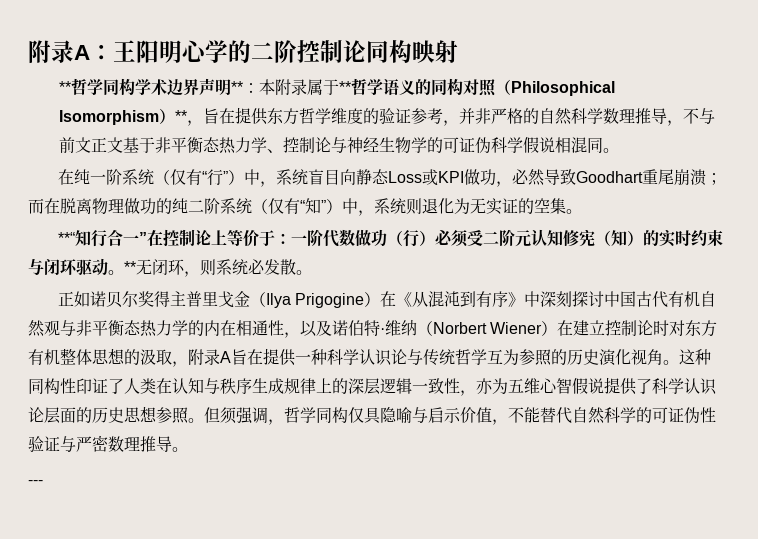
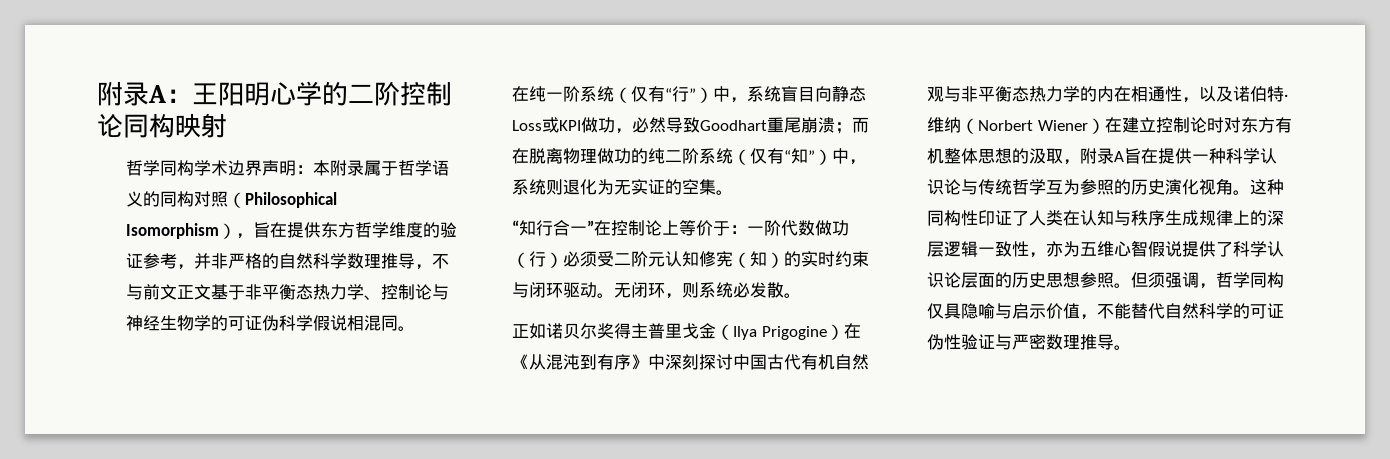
- **哲学同构学术边界声明**：本附录属于**哲学语义的同构对照（Philosophical Isomorphism）**，旨在提供东方哲学维度的验证参考，并非严格的自然科学数理推导，不与前文正文基于非平衡态热力学、控制论与神经生物学的可证伪科学假说相混同。
+ 哲学同构学术边界声明：本附录属于哲学语义的同构对照（Philosophical Isomorphism），旨在提供东方哲学维度的验证参考，并非严格的自然科学数理推导，不与前文正文基于非平衡态热力学、控制论与神经生物学的可证伪科学假说相混同。
- **“知行合一”在控制论上等价于：一阶代数做功（行）必须受二阶元认知修宪（知）的实时约束与闭环驱动。
+ “知行合一”在控制论上等价于：一阶代数做功（行）必须受二阶元认知修宪（知）的实时约束与闭环驱动。
- **无闭环，则系统必发散。
+ 无闭环，则系统必发散。
- ---

